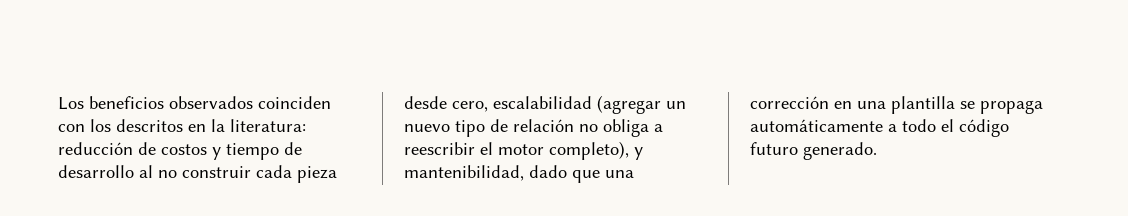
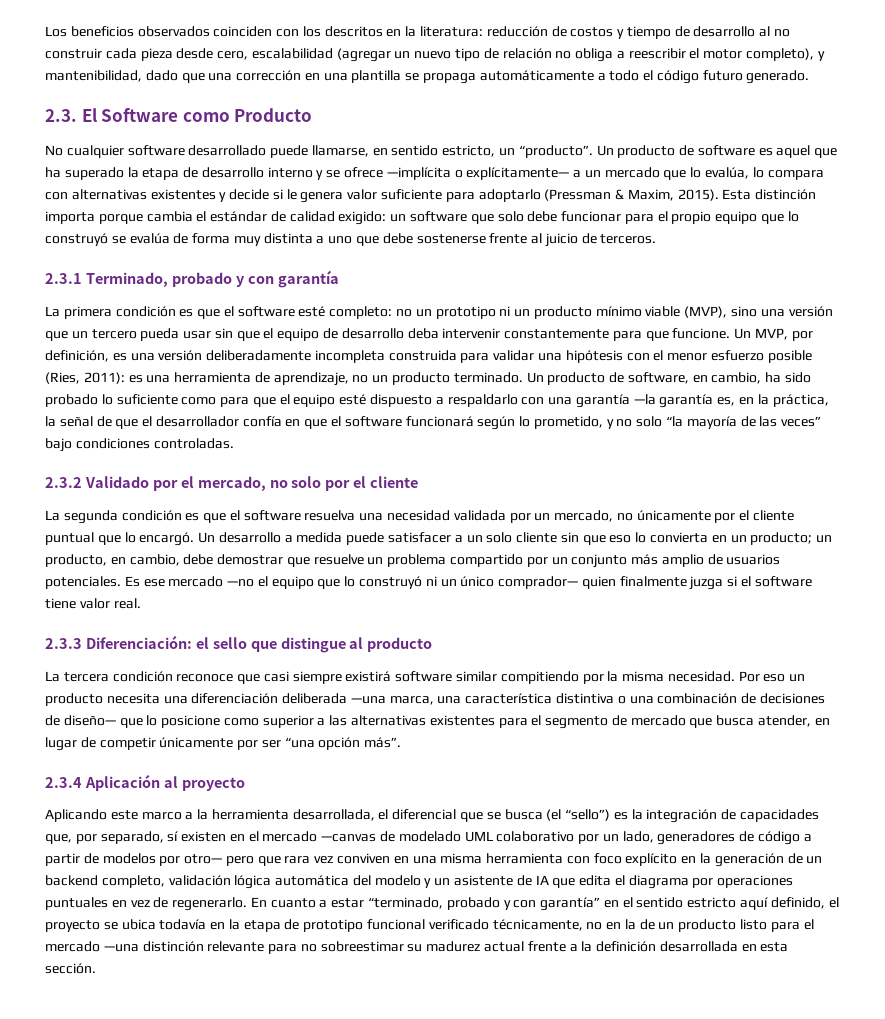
+ 2.3. El Software como Producto
+ No cualquier software desarrollado puede llamarse, en sentido estricto, un “producto”. Un producto de software es aquel que ha superado la etapa de desarrollo interno y se ofrece —implícita o explícitamente— a un mercado que lo evalúa, lo compara con alternativas existentes y decide si le genera valor suficiente para adoptarlo (Pressman & Maxim, 2015). Esta distinción importa porque cambia el estándar de calidad exigido: un software que solo debe funcionar para el propio equipo que lo construyó se evalúa de forma muy distinta a uno que debe sostenerse frente al juicio de terceros.
+ 2.3.1 Terminado, probado y con garantía
+ La primera condición es que el software esté completo: no un prototipo ni un producto mínimo viable (MVP), sino una versión que un tercero pueda usar sin que el equipo de desarrollo deba intervenir constantemente para que funcione. Un MVP, por definición, es una versión deliberadamente incompleta construida para validar una hipótesis con el menor esfuerzo posible (Ries, 2011): es una herramienta de aprendizaje, no un producto terminado. Un producto de software, en cambio, ha sido probado lo suficiente como para que el equipo esté dispuesto a respaldarlo con una garantía —la garantía es, en la práctica, la señal de que el desarrollador confía en que el software funcionará según lo prometido, y no solo “la mayoría de las veces” bajo condiciones controladas.
+ 2.3.2 Validado por el mercado, no solo por el cliente
+ La segunda condición es que el software resuelva una necesidad validada por un mercado, no únicamente por el cliente puntual que lo encargó. Un desarrollo a medida puede satisfacer a un solo cliente sin que eso lo convierta en un producto; un producto, en cambio, debe demostrar que resuelve un problema compartido por un conjunto más amplio de usuarios potenciales. Es ese mercado —no el equipo que lo construyó ni un único comprador— quien finalmente juzga si el software tiene valor real.
+ 2.3.3 Diferenciación: el sello que distingue al producto
+ La tercera condición reconoce que casi siempre existirá software similar compitiendo por la misma necesidad. Por eso un producto necesita una diferenciación deliberada —una marca, una característica distintiva o una combinación de decisiones de diseño— que lo posicione como superior a las alternativas existentes para el segmento de mercado que busca atender, en lugar de competir únicamente por ser “una opción más”.
+ 2.3.4 Aplicación al proyecto
+ Aplicando este marco a la herramienta desarrollada, el diferencial que se busca (el “sello”) es la integración de capacidades que, por separado, sí existen en el mercado —canvas de modelado UML colaborativo por un lado, generadores de código a partir de modelos por otro— pero que rara vez conviven en una misma herramienta con foco explícito en la generación de un backend completo, validación lógica automática del modelo y un asistente de IA que edita el diagrama por operaciones puntuales en vez de regenerarlo. En cuanto a estar “terminado, probado y con garantía” en el sentido estricto aquí definido, el proyecto se ubica todavía en la etapa de prototipo funcional verificado técnicamente, no en la de un producto listo para el mercado —una distinción relevante para no sobreestimar su madurez actual frente a la definición desarrollada en esta sección.

